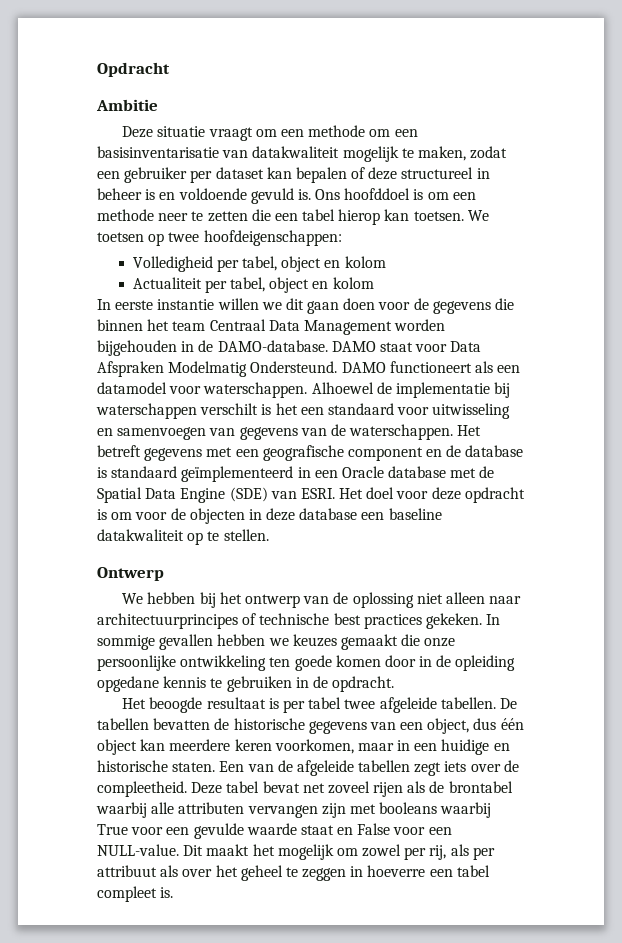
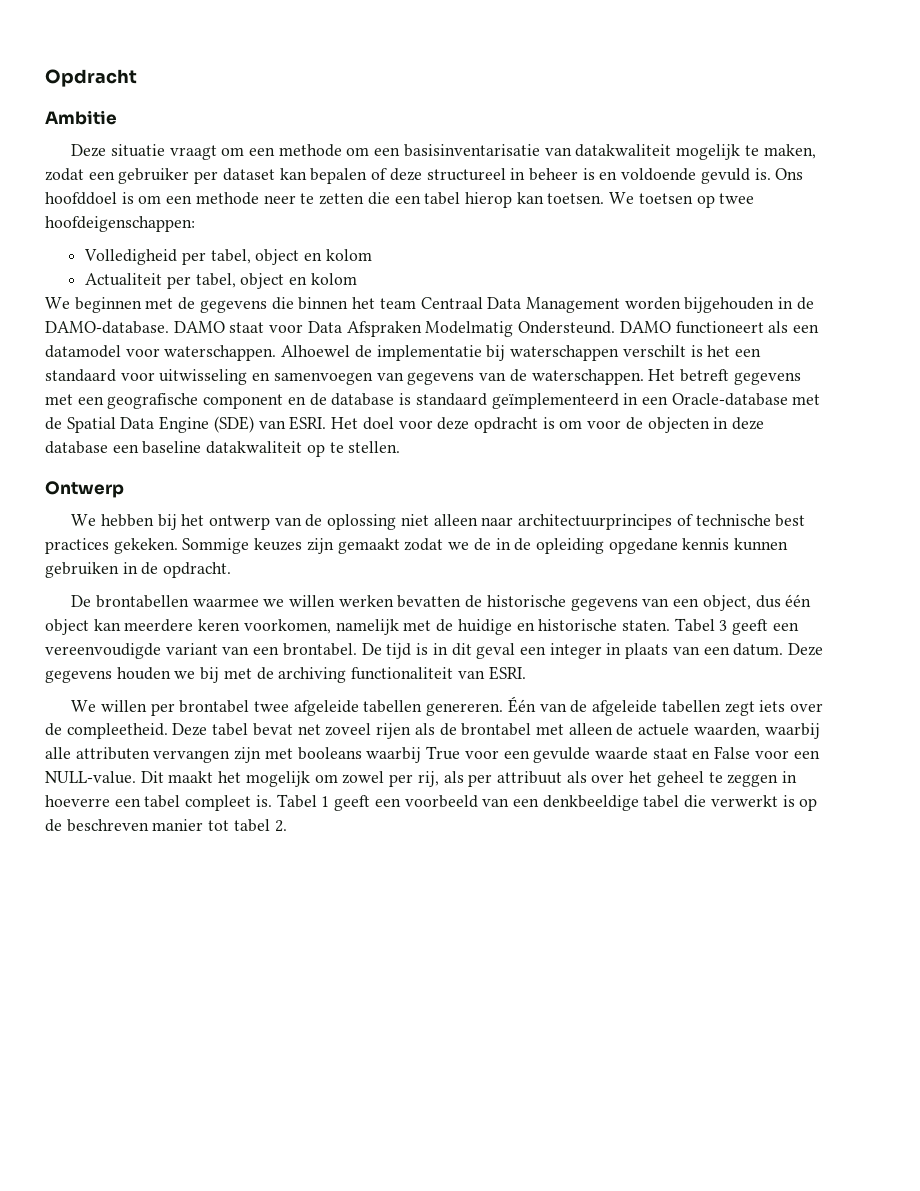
- In eerste instantie willen we dit gaan doen voor de gegevens die binnen het team Centraal Data Management worden bijgehouden in de DAMO-database.
+ We beginnen met de gegevens die binnen het team Centraal Data Management worden bijgehouden in de DAMO-database.
- Het betreft gegevens met een geografische component en de database is standaard geïmplementeerd in een Oracle database met de Spatial Data Engine (SDE) van ESRI.
+ Het betreft gegevens met een geografische component en de database is standaard geïmplementeerd in een Oracle-database met de Spatial Data Engine (SDE) van ESRI.
- In sommige gevallen hebben we keuzes gemaakt die onze persoonlijke ontwikkeling ten goede komen door in de opleiding opgedane kennis te gebruiken in de opdracht.
+ Sommige keuzes zijn gemaakt zodat we de in de opleiding opgedane kennis kunnen gebruiken in de opdracht.
- Het beoogde resultaat is per tabel twee afgeleide tabellen. De tabellen bevatten de historische gegevens van een object, dus één object kan meerdere keren voorkomen, maar in een huidige en historische staten.
+ De brontabellen waarmee we willen werken bevatten de historische gegevens van een object, dus één object kan meerdere keren voorkomen, namelijk met de huidige en historische staten.
- Een van de afgeleide tabellen zegt iets over de compleetheid.
+ Tabel 3 geeft een vereenvoudigde variant van een brontabel. De tijd is in dit geval een integer in plaats van een datum. Deze gegevens houden we bij met de archiving functionaliteit van ESRI.
+ We willen per brontabel twee afgeleide tabellen genereren. Één van de afgeleide tabellen zegt iets over de compleetheid.
- Deze tabel bevat net zoveel rijen als de brontabel waarbij alle attributen vervangen zijn met booleans waarbij True voor een gevulde waarde staat en False voor een NULL-value.
+ Deze tabel bevat net zoveel rijen als de brontabel met alleen de actuele waarden, waarbij alle attributen vervangen zijn met booleans waarbij True voor een gevulde waarde staat en False voor een NULL-value.
+ Tabel 1 geeft een voorbeeld van een denkbeeldige tabel die verwerkt is op de beschreven manier tot tabel 2.

